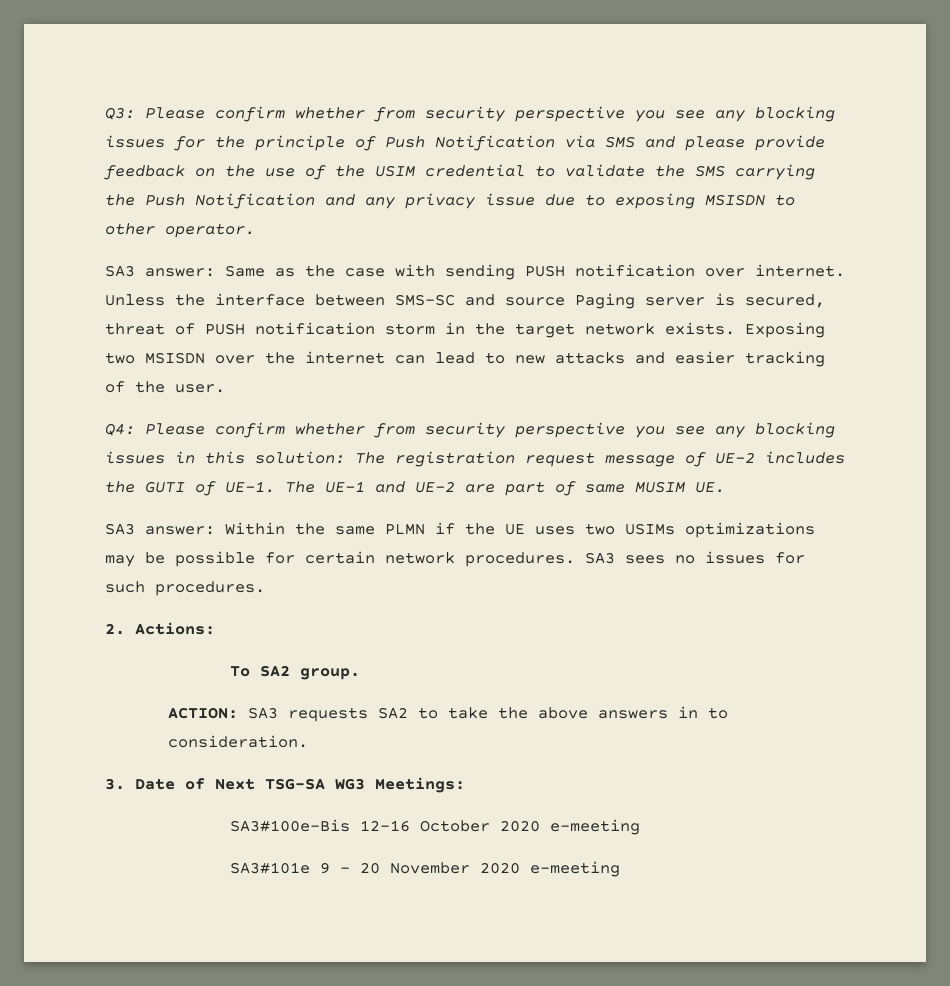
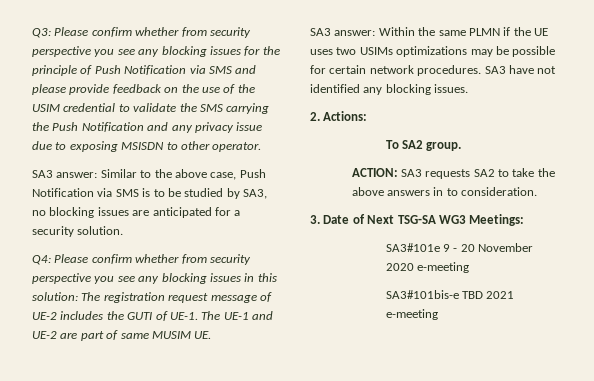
- SA3 answer: Same as the case with sending PUSH notification over internet. Unless the interface between SMS-SC and source Paging server is secured, threat of PUSH notification storm in the target network exists. Exposing two MSISDN over the internet can lead to new attacks and easier tracking of the user.
+ SA3 answer: Similar to the above case, Push Notification via SMS is to be studied by SA3, no blocking issues are anticipated for a security solution.
- SA3 sees no issues for such procedures.
+ SA3 have not identified any blocking issues.
- SA3#100e-Bis 12-16 October 2020 e-meeting
+ SA3#101bis-e TBD 2021 e-meeting

